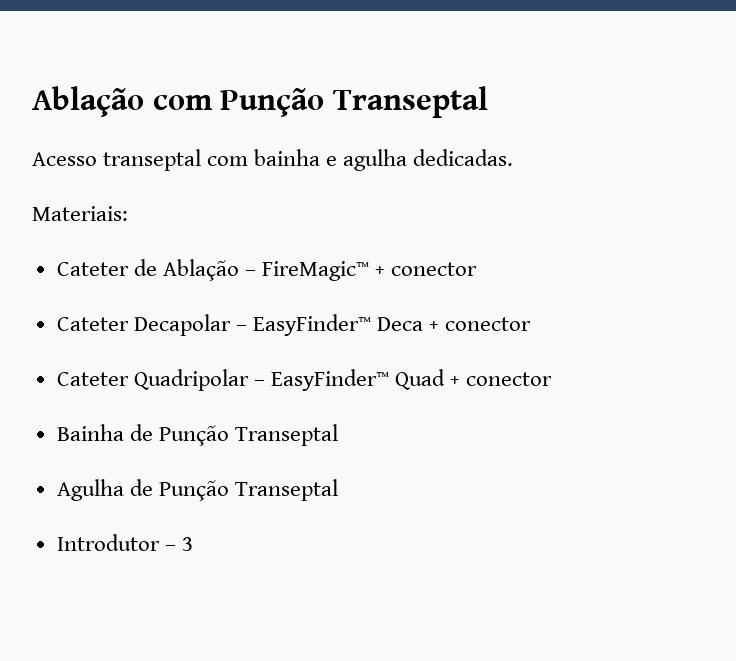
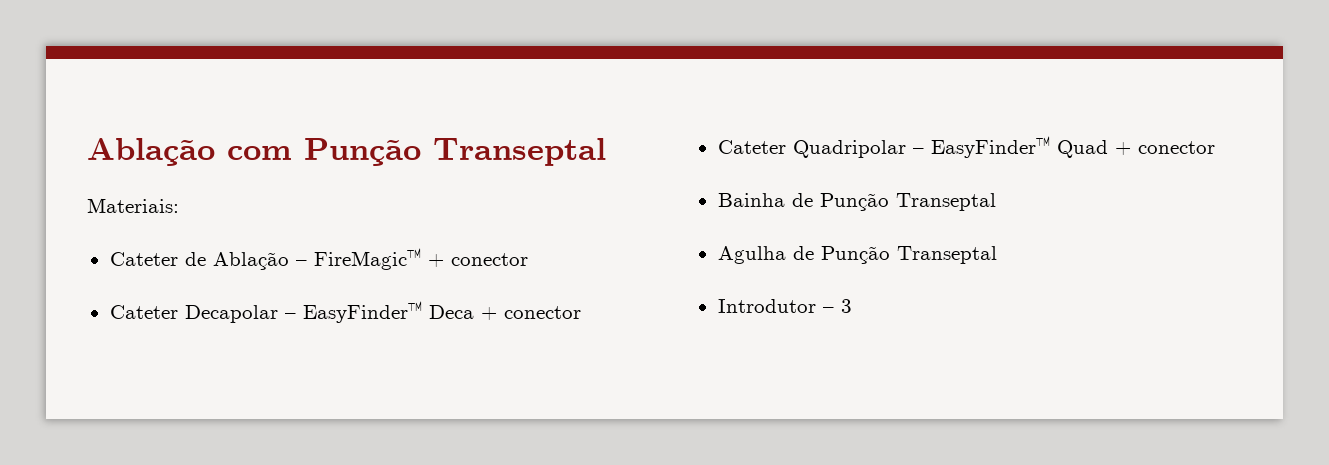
- Acesso transeptal com bainha e agulha dedicadas.

